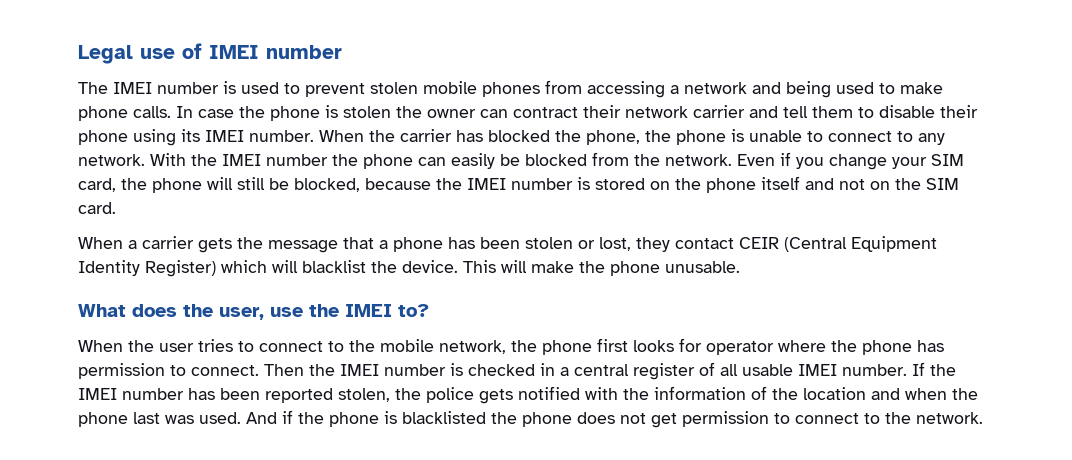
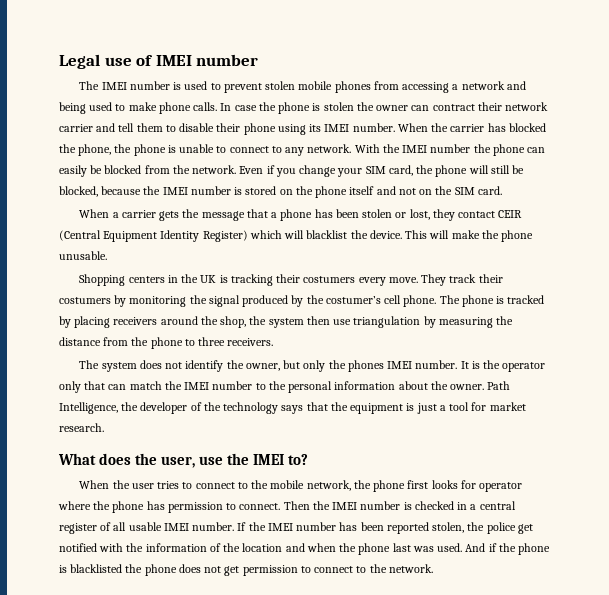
+ Shopping centers in the UK is tracking their costumers every move. They track their costumers by monitoring the signal produced by the costumer’s cell phone. The phone is tracked by placing receivers around the shop, the system then use triangulation by measuring the distance from the phone to three receivers.
+ The system does not identify the owner, but only the phones IMEI number. It is the operator only that can match the IMEI number to the personal information about the owner. Path Intelligence, the developer of the technology says that the equipment is just a tool for market research.
- If the IMEI number has been reported stolen, the police gets notified with the information of the location and when the phone last was used.
+ If the IMEI number has been reported stolen, the police get notified with the information of the location and when the phone last was used.

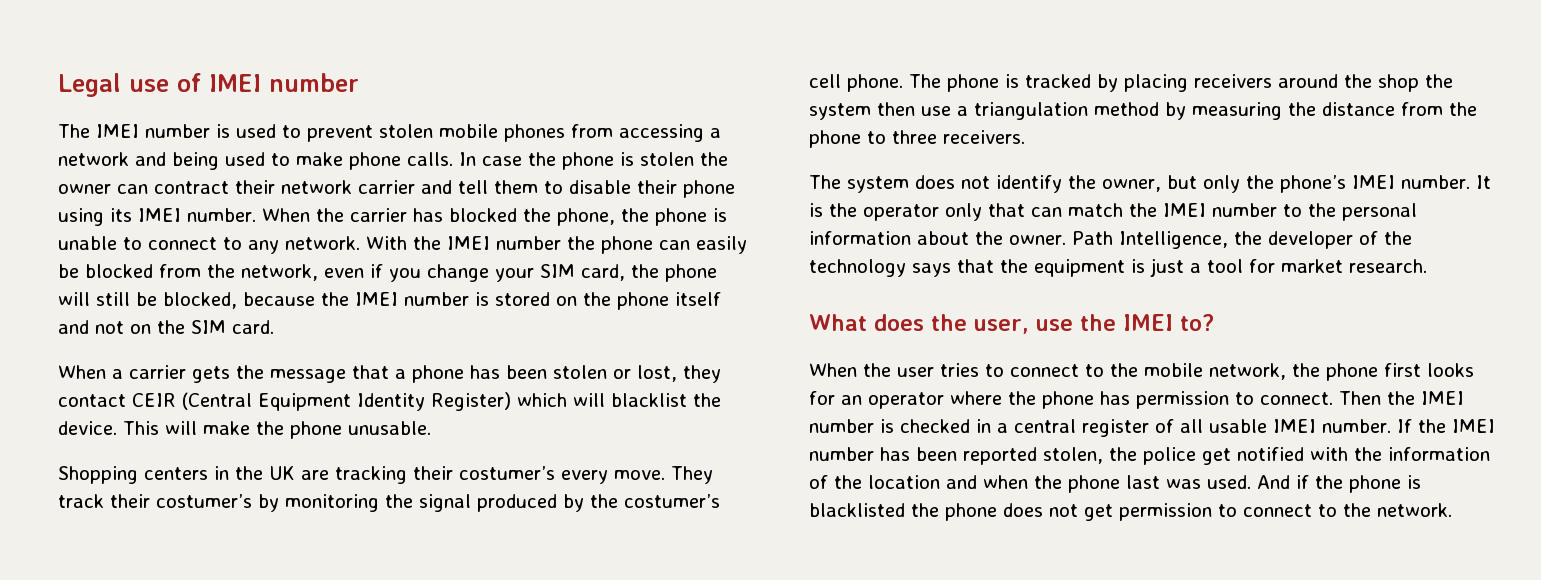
- With the IMEI number the phone can easily be blocked from the network. Even if you change your SIM card, the phone will still be blocked, because the IMEI number is stored on the phone itself and not on the SIM card.
+ With the IMEI number the phone can easily be blocked from the network, even if you change your SIM card, the phone will still be blocked, because the IMEI number is stored on the phone itself and not on the SIM card.
- Shopping centers in the UK is tracking their costumers every move.
+ Shopping centers in the UK are tracking their costumer’s every move.
- They track their costumers by monitoring the signal produced by the costumer’s cell phone.
+ They track their costumer’s by monitoring the signal produced by the costumer’s cell phone.
- The phone is tracked by placing receivers around the shop, the system then use triangulation by measuring the distance from the phone to three receivers.
+ The phone is tracked by placing receivers around the shop the system then use a triangulation method by measuring the distance from the phone to three receivers.
- The system does not identify the owner, but only the phones IMEI number.
+ The system does not identify the owner, but only the phone’s IMEI number.
- When the user tries to connect to the mobile network, the phone first looks for operator where the phone has permission to connect.
+ When the user tries to connect to the mobile network, the phone first looks for an operator where the phone has permission to connect.

